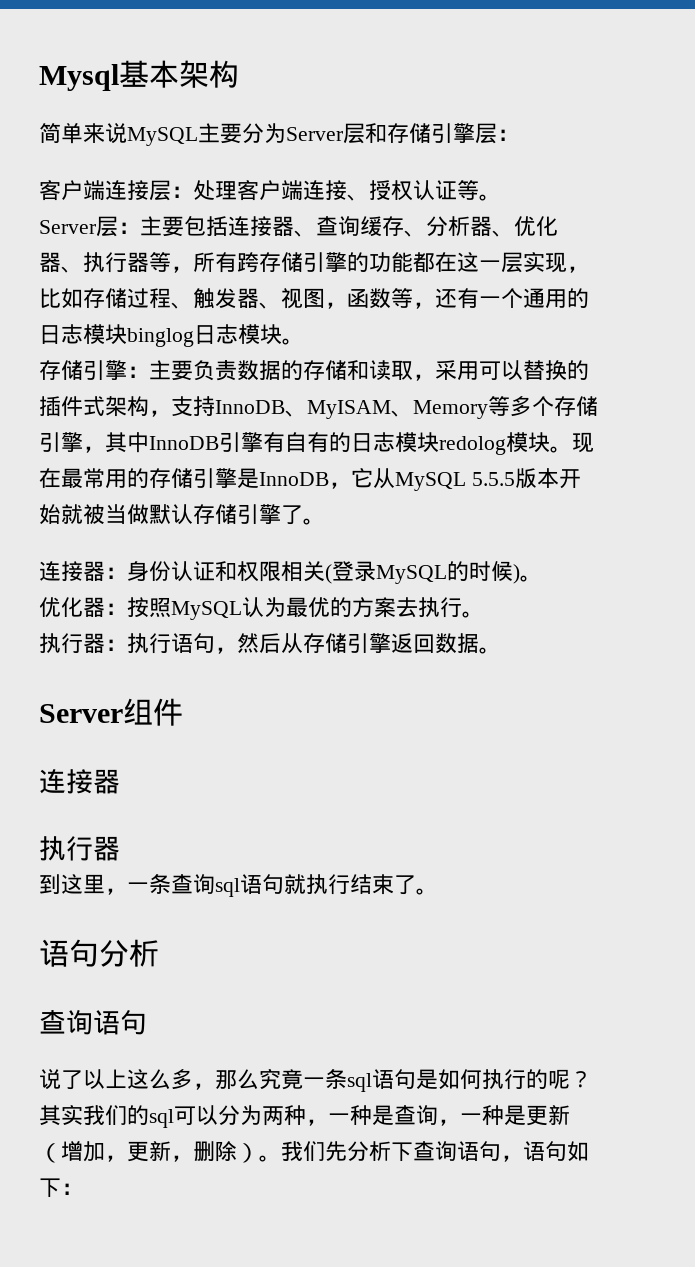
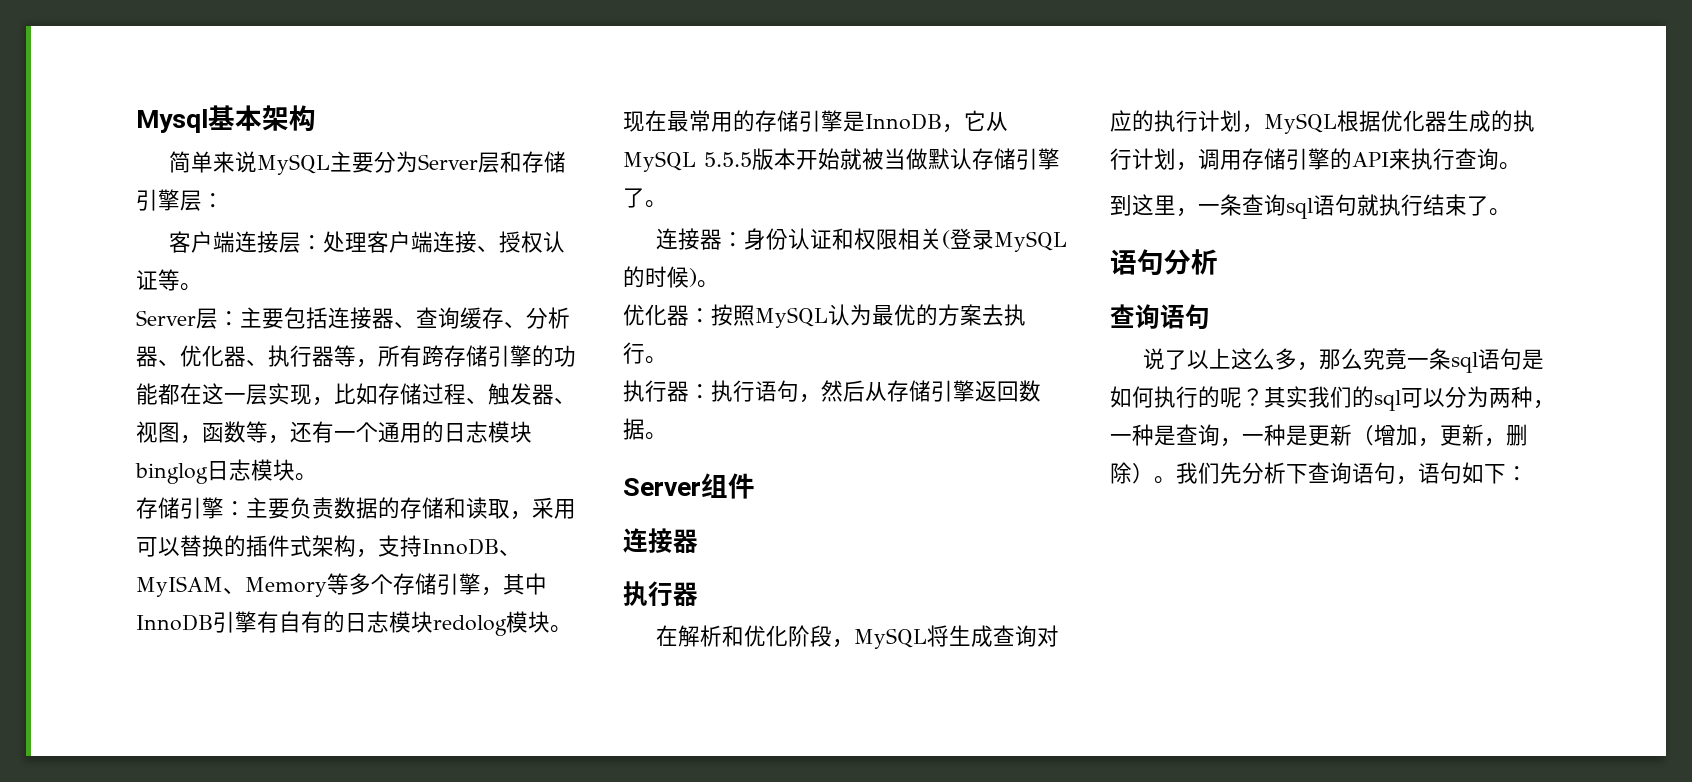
+ 在解析和优化阶段，MySQL将生成查询对应的执行计划，MySQL根据优化器生成的执行计划，调用存储引擎的API来执行查询。

